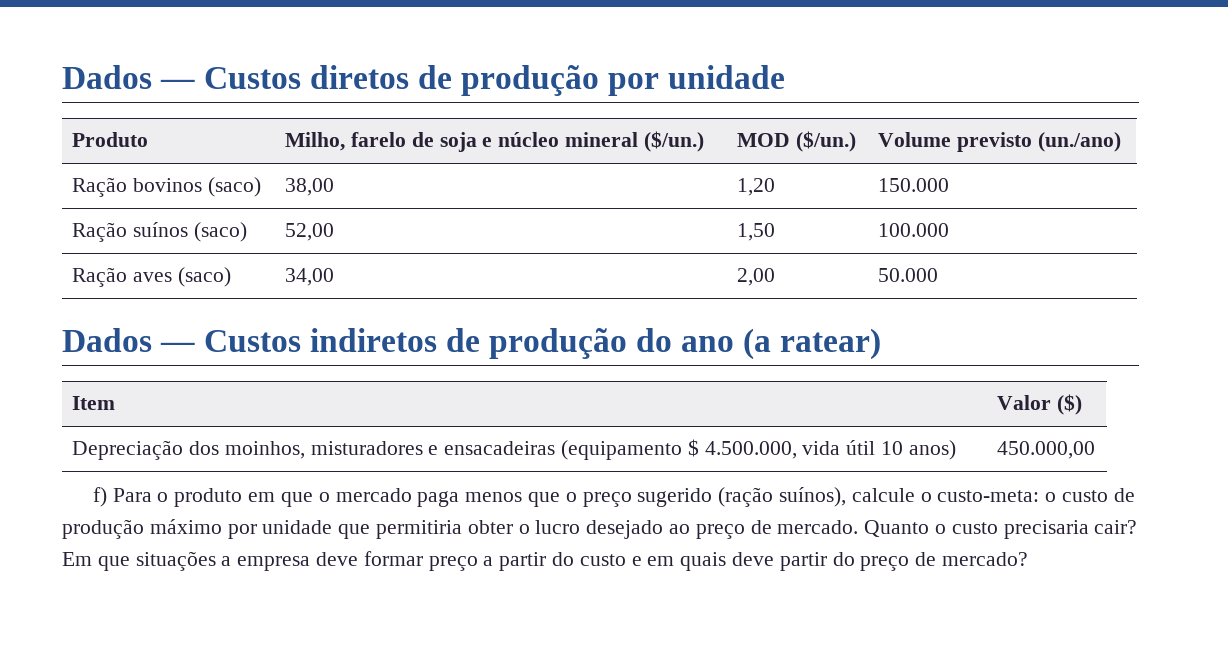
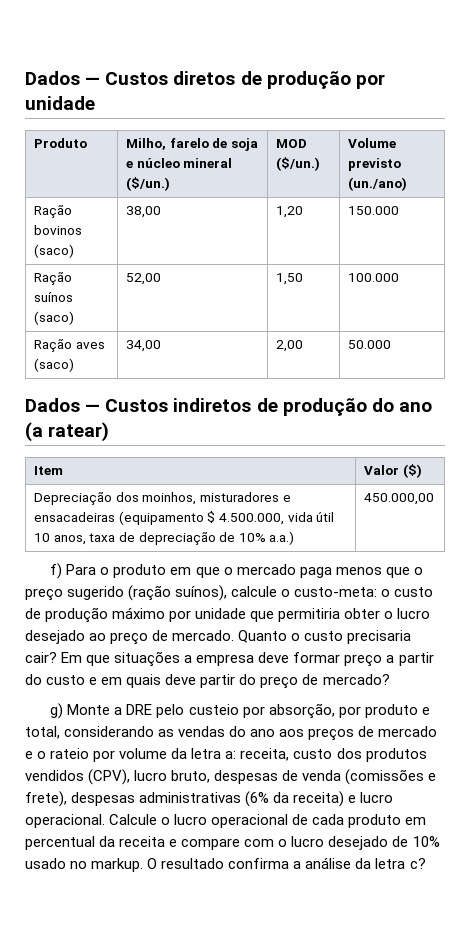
- Depreciação dos moinhos, misturadores e ensacadeiras (equipamento $ 4.500.000, vida útil 10 anos) | 450.000,00
+ Depreciação dos moinhos, misturadores e ensacadeiras (equipamento $ 4.500.000, vida útil 10 anos, taxa de depreciação de 10% a.a.) | 450.000,00
+ g) Monte a DRE pelo custeio por absorção, por produto e total, considerando as vendas do ano aos preços de mercado e o rateio por volume da letra a: receita, custo dos produtos vendidos (CPV), lucro bruto, despesas de venda (comissões e frete), despesas administrativas (6% da receita) e lucro operacional. Calcule o lucro operacional de cada produto em percentual da receita e compare com o lucro desejado de 10% usado no markup. O resultado confirma a análise da letra c?

